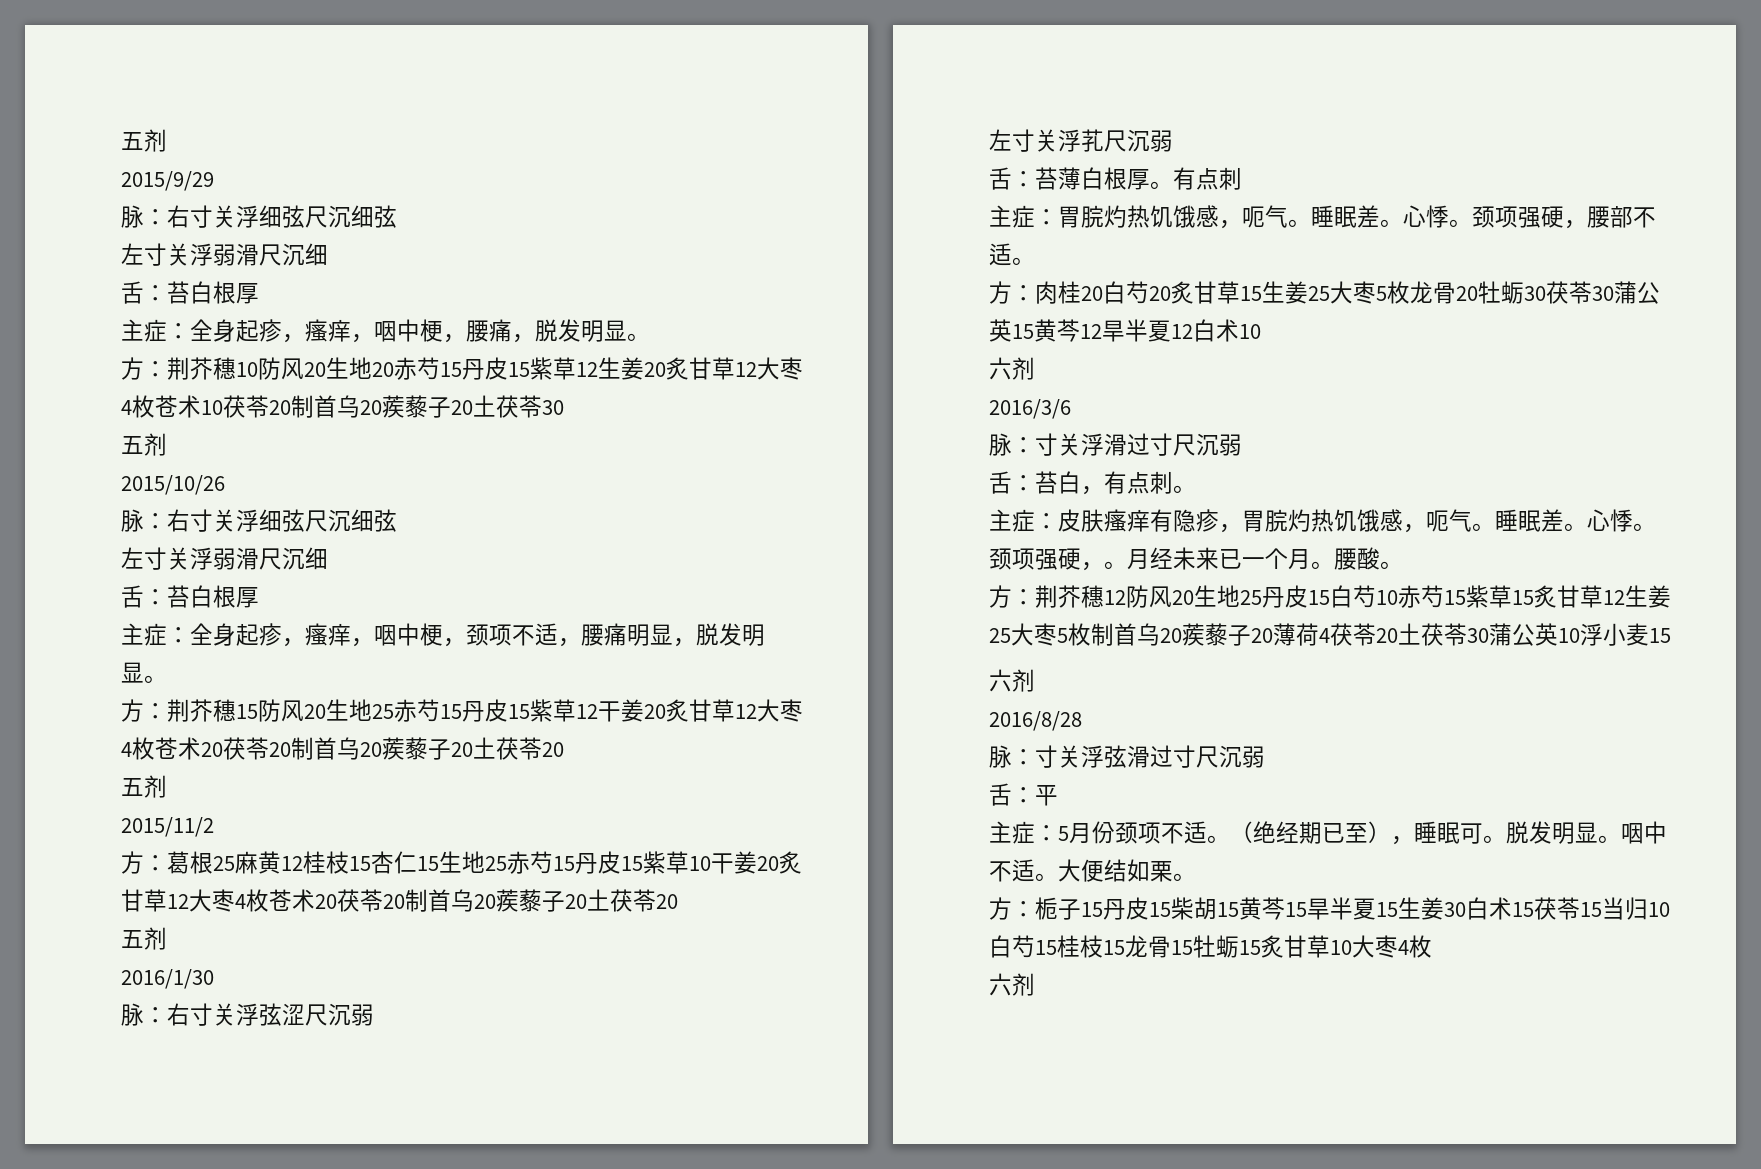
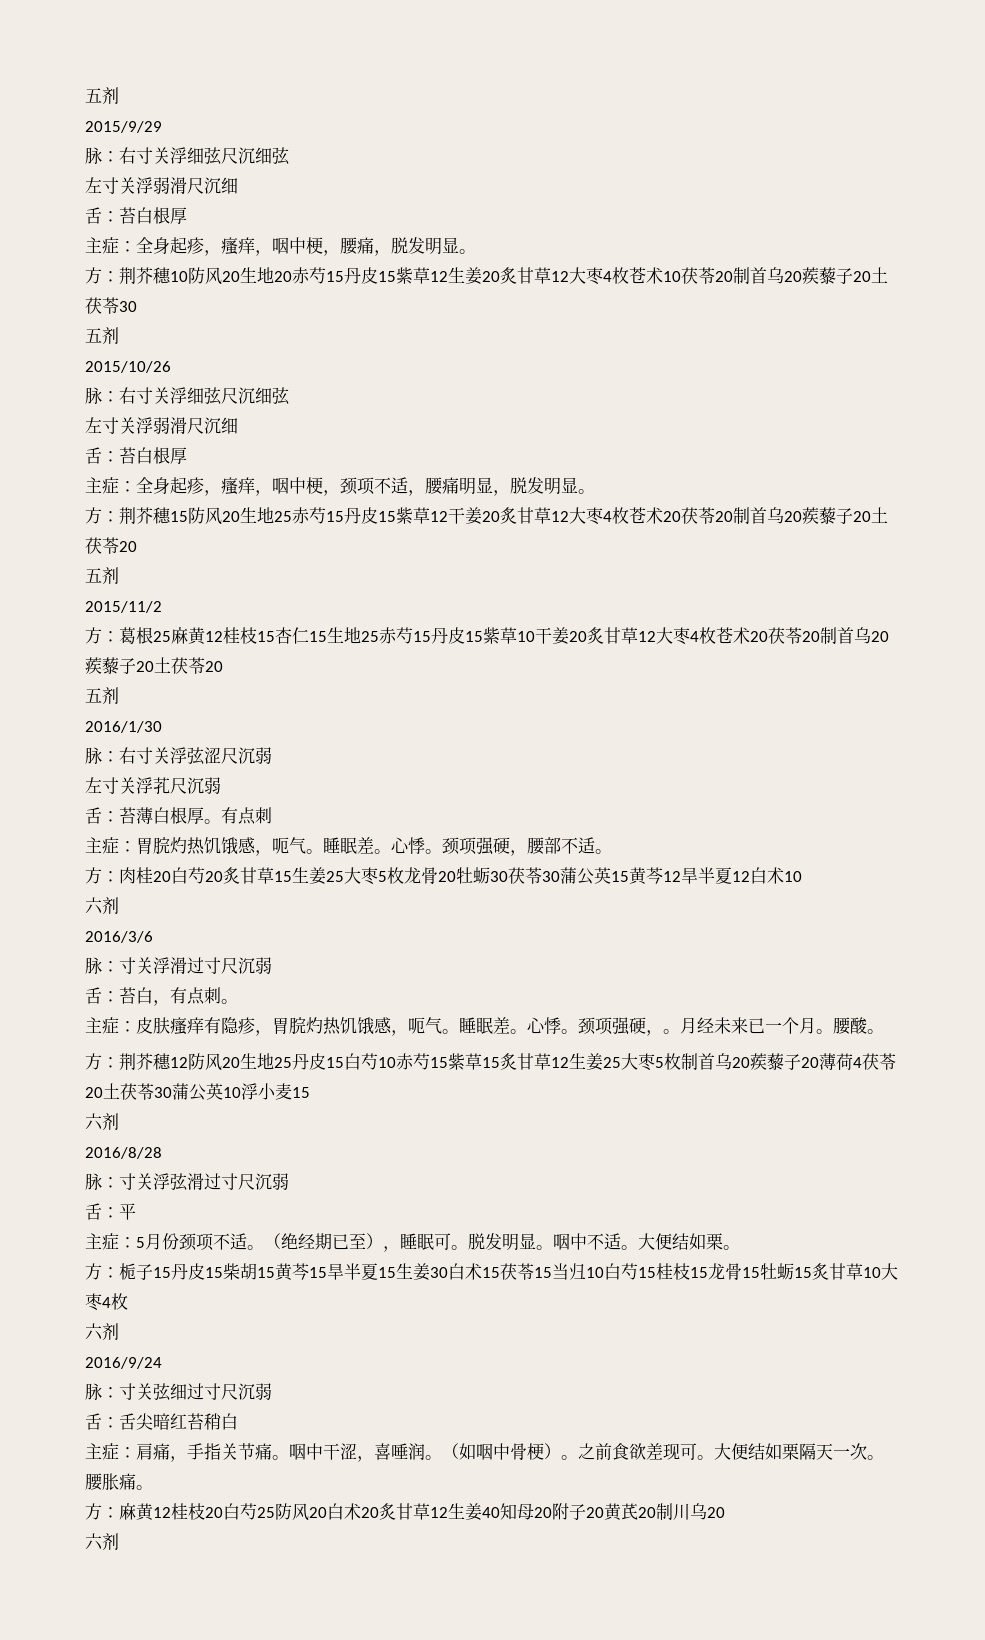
+ 2016/9/24
+ 脉：寸关弦细过寸尺沉弱
+ 舌：舌尖暗红苔稍白
+ 主症：肩痛，手指关节痛。咽中干涩，喜唾润。（如咽中骨梗）。之前食欲差现可。大便结如栗隔天一次。腰胀痛。
+ 方：麻黄12桂枝20白芍25防风20白术20炙甘草12生姜40知母20附子20黄芪20制川乌20
+ 六剂

